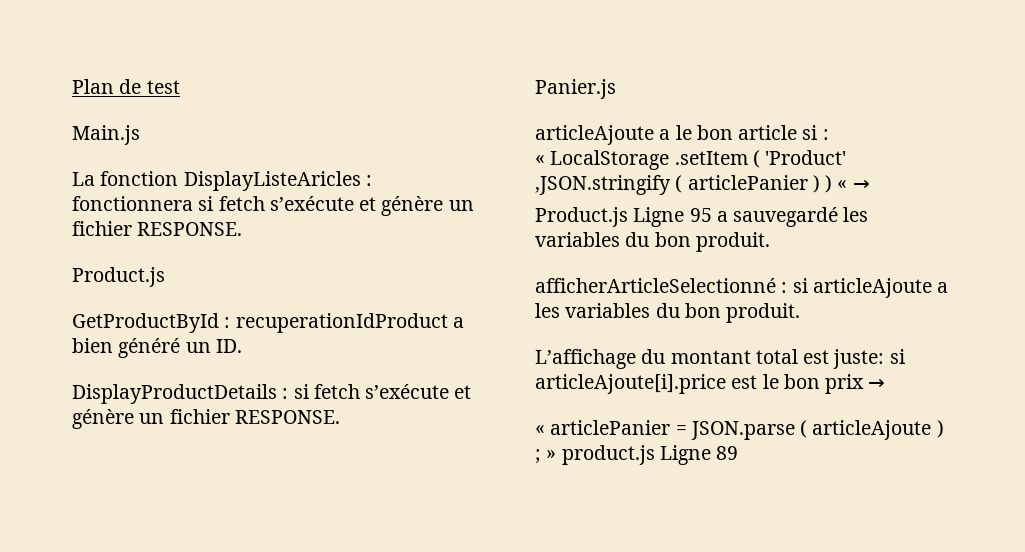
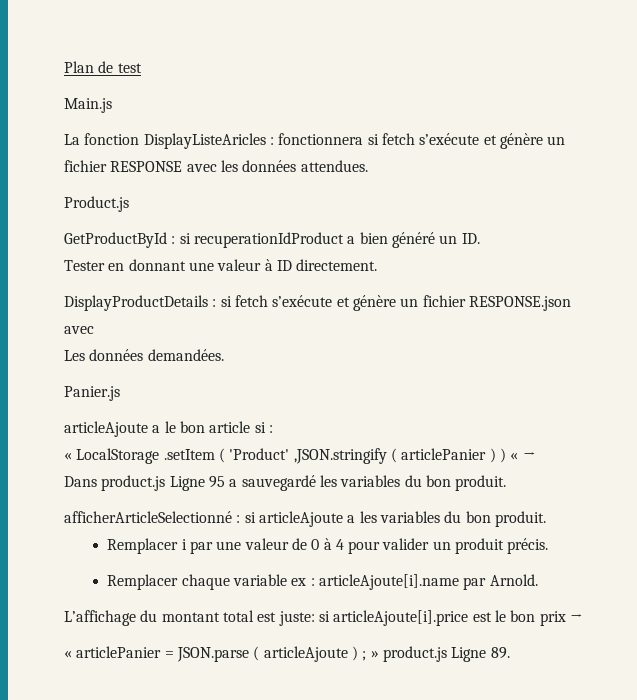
- La fonction DisplayListeAricles : fonctionnera si fetch s’exécute et génère un fichier RESPONSE.
+ La fonction DisplayListeAricles : fonctionnera si fetch s’exécute et génère un fichier RESPONSE avec les données attendues.
- GetProductById : recuperationIdProduct a bien généré un ID.
+ GetProductById : si recuperationIdProduct a bien généré un ID.
+ Tester en donnant une valeur à ID directement.
- DisplayProductDetails : si fetch s’exécute et génère un fichier RESPONSE.
+ DisplayProductDetails : si fetch s’exécute et génère un fichier RESPONSE.json avec
+ Les données demandées.
- Product.js Ligne 95 a sauvegardé les variables du bon produit.
+ Dans product.js Ligne 95 a sauvegardé les variables du bon produit.
+ Remplacer i par une valeur de 0 à 4 pour valider un produit précis.
+ Remplacer chaque variable ex : articleAjoute[i].name par Arnold.
- « articlePanier = JSON.parse ( articleAjoute ) ; » product.js Ligne 89
+ « articlePanier = JSON.parse ( articleAjoute ) ; » product.js Ligne 89.

